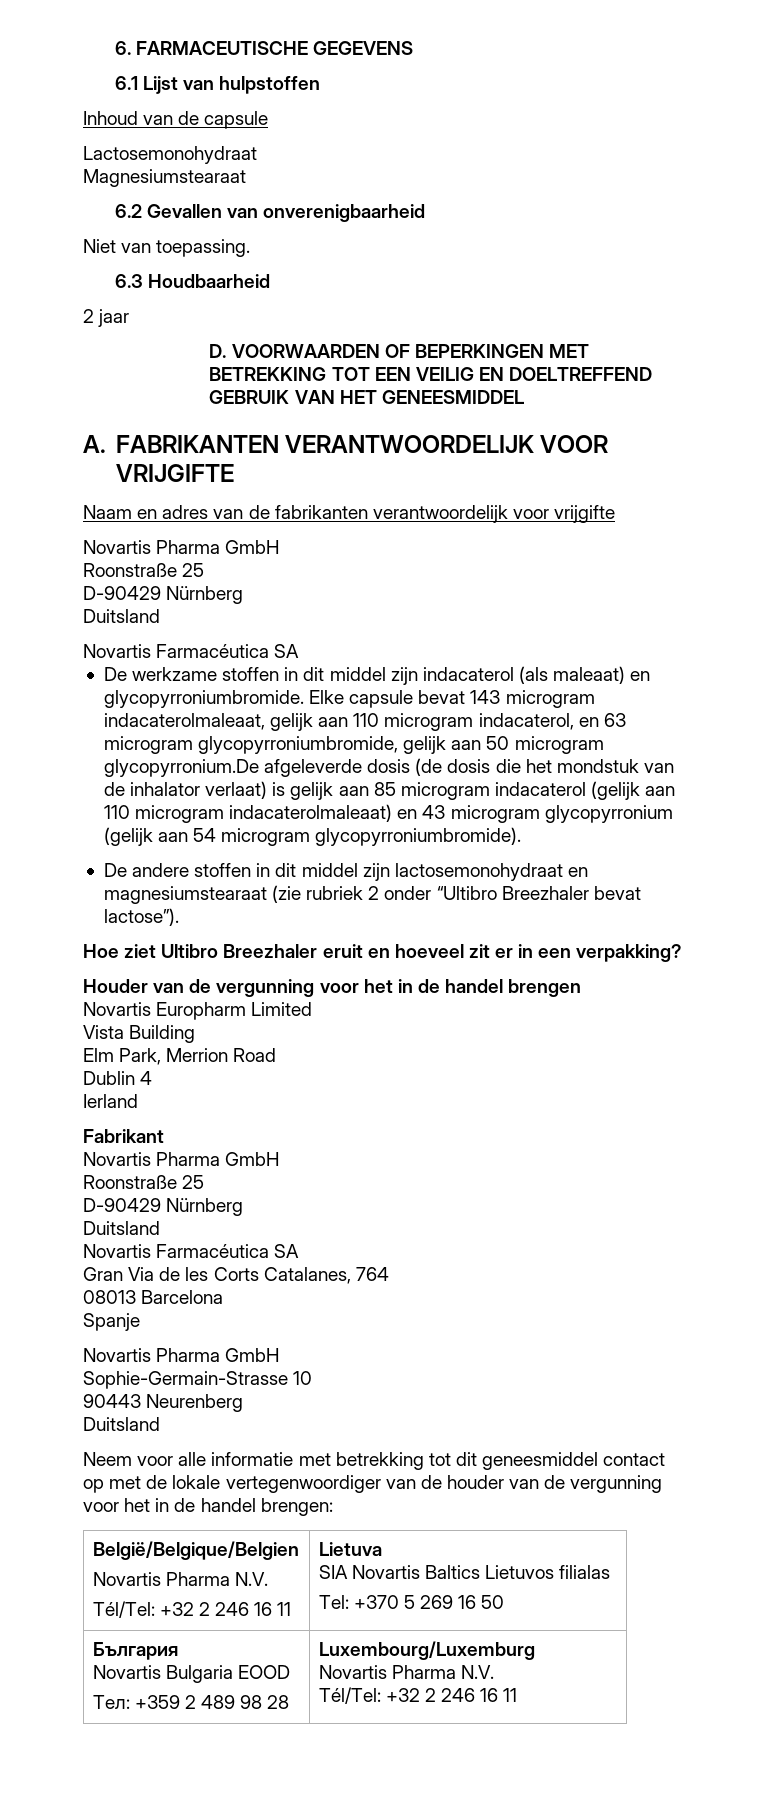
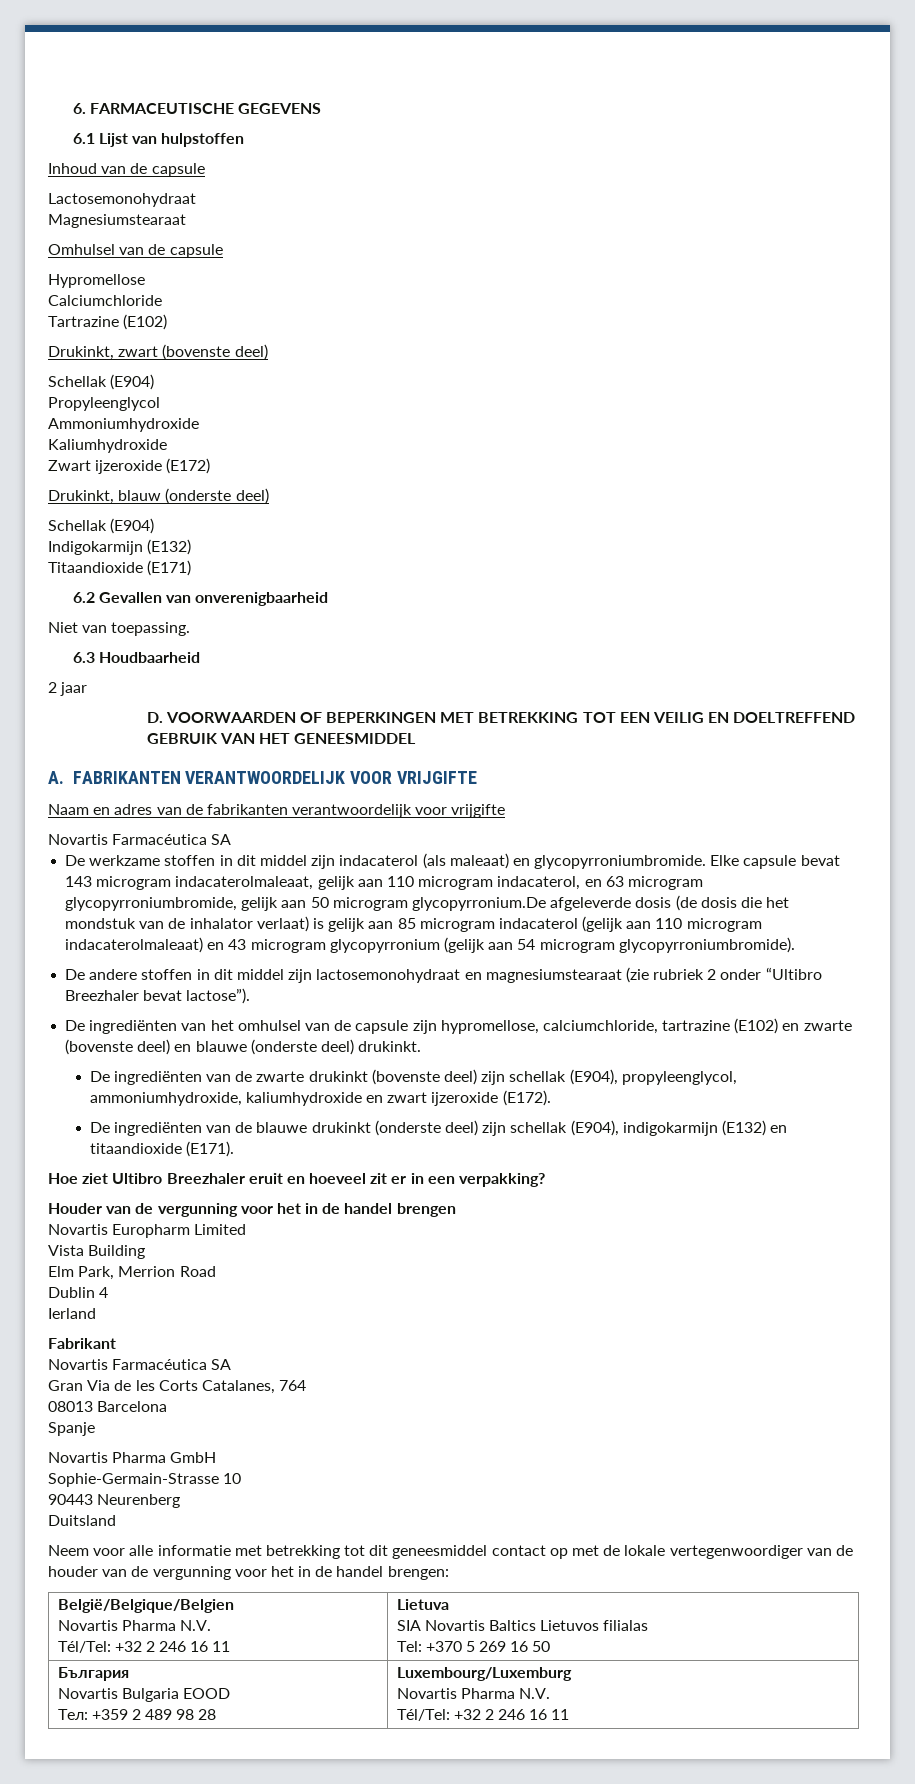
+ Omhulsel van de capsule
+ Hypromellose
+ Calciumchloride
+ Tartrazine (E102)
+ Drukinkt, zwart (bovenste deel)
+ Schellak (E904)
+ Propyleenglycol
+ Ammoniumhydroxide
+ Kaliumhydroxide
+ Zwart ijzeroxide (E172)
+ Drukinkt, blauw (onderste deel)
+ Schellak (E904)
+ Indigokarmijn (E132)
+ Titaandioxide (E171)
  Naam en adres van de fabrikanten verantwoordelijk voor vrijgifte
- Novartis Pharma GmbH
- Roonstraße 25
- D-90429 Nürnberg
- Duitsland
+ De ingrediënten van het omhulsel van de capsule zijn hypromellose, calciumchloride, tartrazine (E102) en zwarte (bovenste deel) en blauwe (onderste deel) drukinkt.
+ De ingrediënten van de zwarte drukinkt (bovenste deel) zijn schellak (E904), propyleenglycol, ammoniumhydroxide, kaliumhydroxide en zwart ijzeroxide (E172).
+ De ingrediënten van de blauwe drukinkt (onderste deel) zijn schellak (E904), indigokarmijn (E132) en titaandioxide (E171).
  Fabrikant
- Novartis Pharma GmbH
- Roonstraße 25
- D-90429 Nürnberg
- Duitsland

